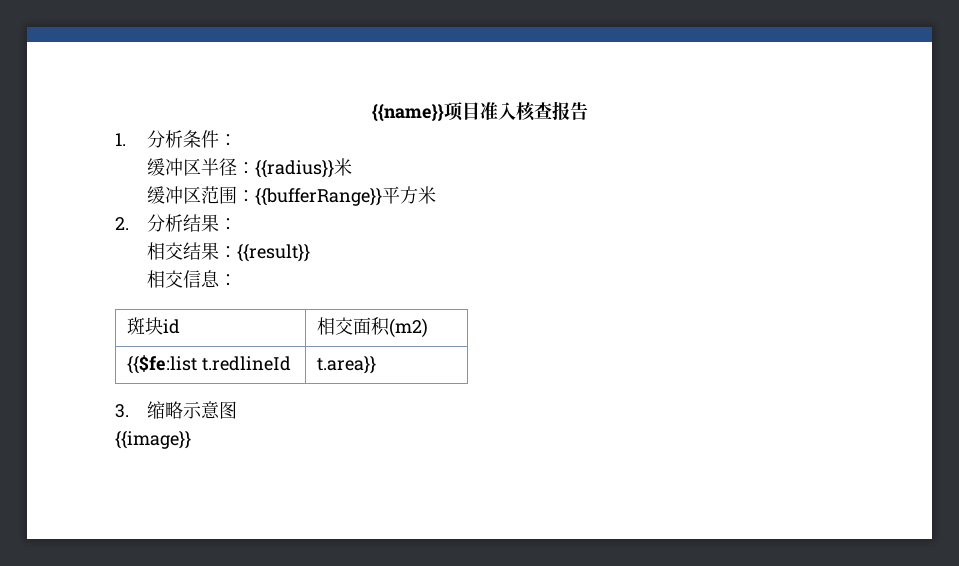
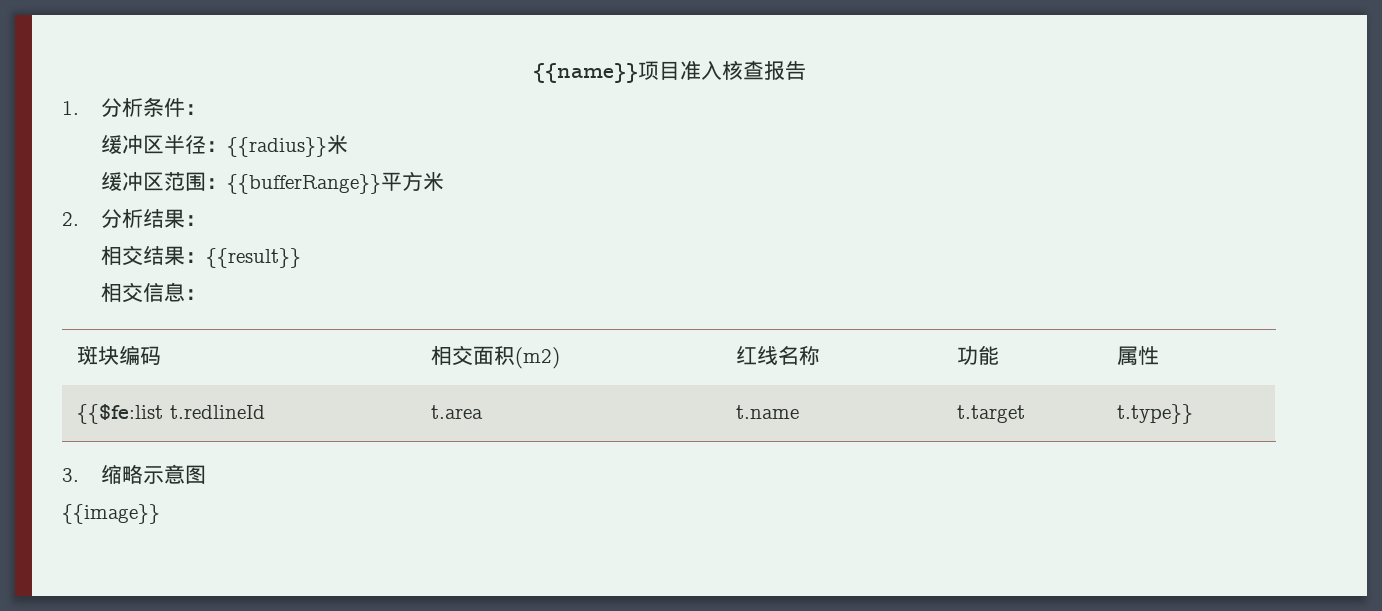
- 斑块id | 相交面积(m2)
- {{$fe:list t.redlineId | t.area}}
+ 斑块编码 | 相交面积(m2) | 红线名称 | 功能 | 属性
+ {{$fe:list t.redlineId | t.area | t.name | t.target | t.type}}

